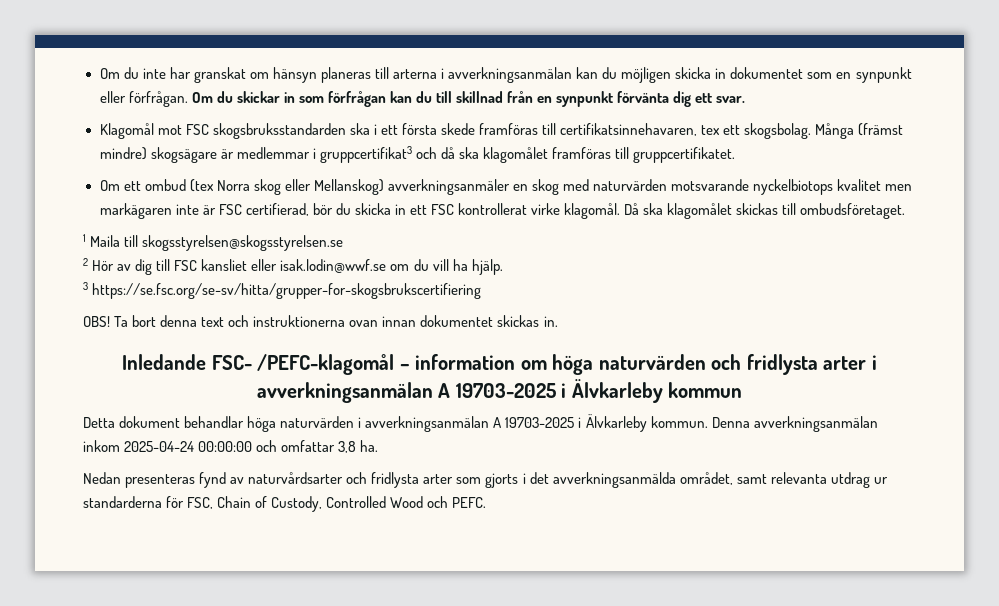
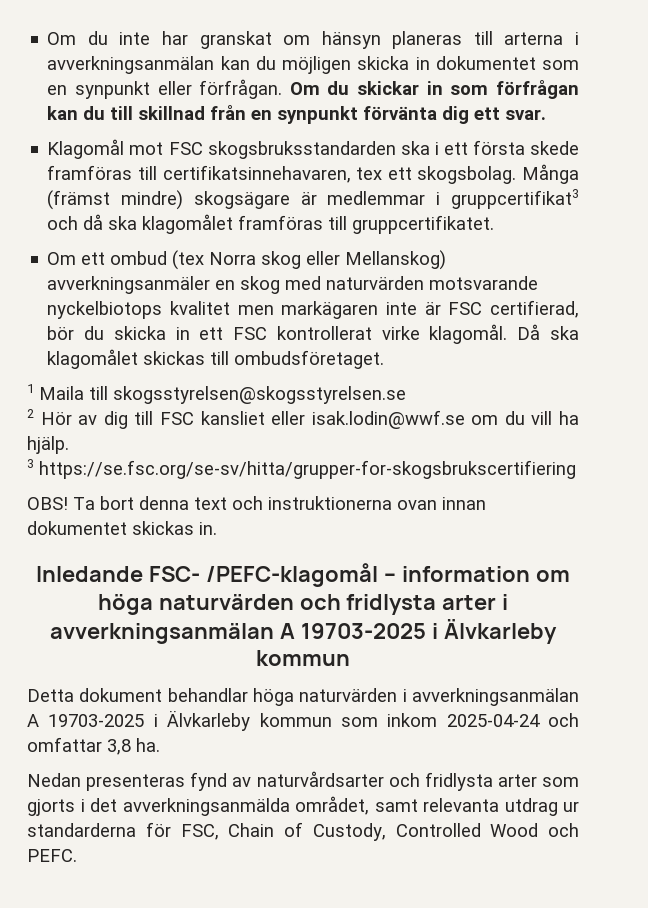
- Detta dokument behandlar höga naturvärden i avverkningsanmälan A 19703-2025 i Älvkarleby kommun. Denna avverkningsanmälan inkom 2025-04-24 00:00:00 och omfattar 3,8 ha.
+ Detta dokument behandlar höga naturvärden i avverkningsanmälan A 19703-2025 i Älvkarleby kommun som inkom 2025-04-24 och omfattar 3,8 ha.

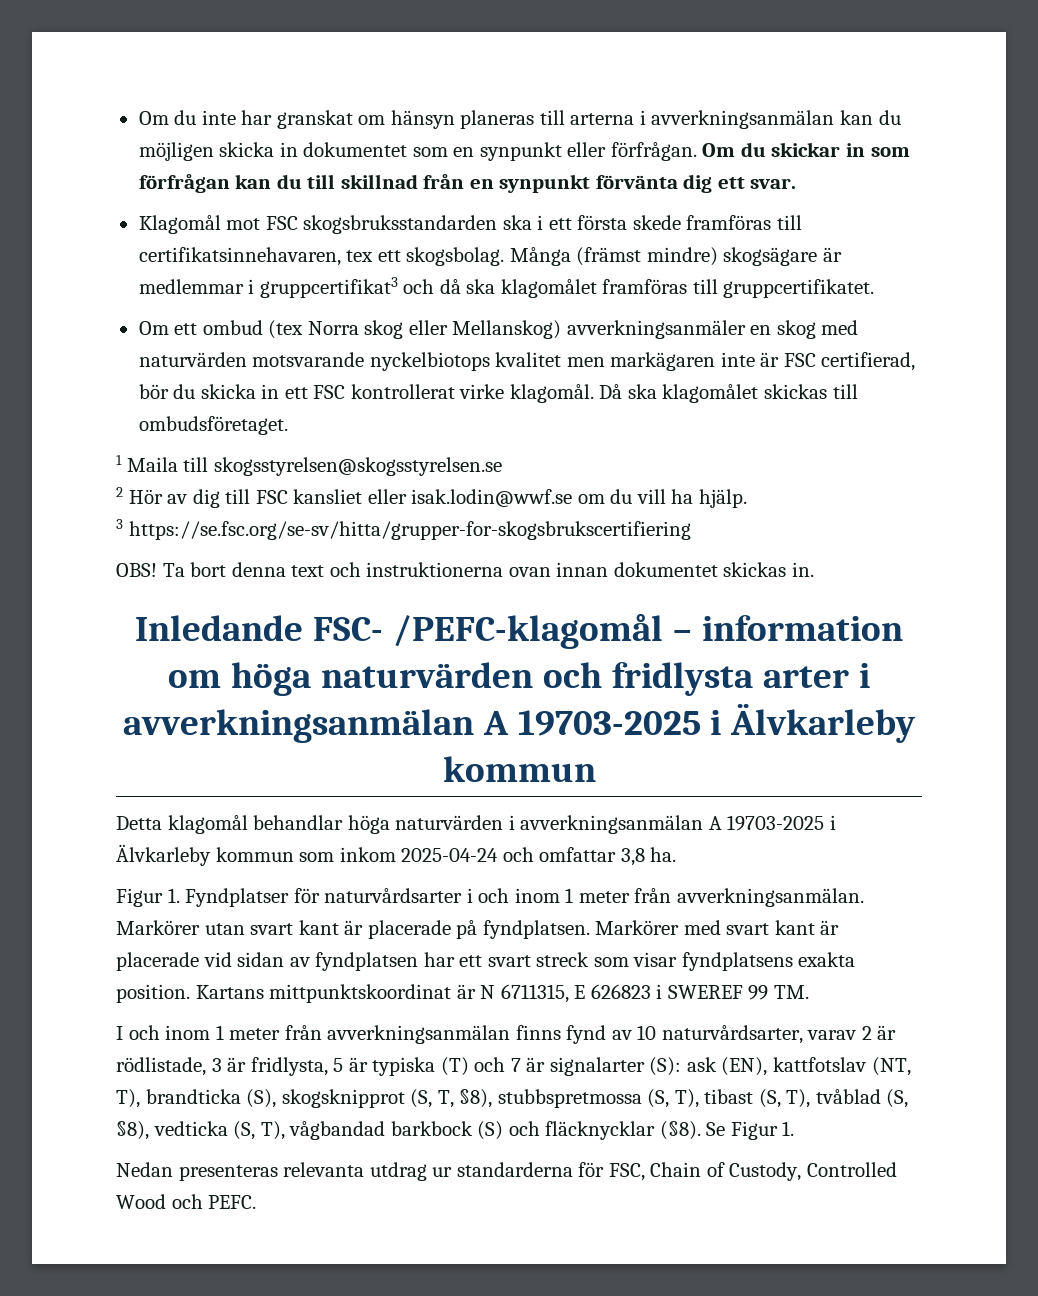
- Detta dokument behandlar höga naturvärden i avverkningsanmälan A 19703-2025 i Älvkarleby kommun som inkom 2025-04-24 och omfattar 3,8 ha.
+ Detta klagomål behandlar höga naturvärden i avverkningsanmälan A 19703-2025 i Älvkarleby kommun som inkom 2025-04-24 och omfattar 3,8 ha.
- Nedan presenteras fynd av naturvårdsarter och fridlysta arter som gjorts i det avverkningsanmälda området, samt relevanta utdrag ur standarderna för FSC, Chain of Custody, Controlled Wood och PEFC.
+ Figur 1. Fyndplatser för naturvårdsarter i och inom 1 meter från avverkningsanmälan. Markörer utan svart kant är placerade på fyndplatsen. Markörer med svart kant är placerade vid sidan av fyndplatsen har ett svart streck som visar fyndplatsens exakta position. Kartans mittpunktskoordinat är N 6711315, E 626823 i SWEREF 99 TM.
+ I och inom 1 meter från avverkningsanmälan finns fynd av 10 naturvårdsarter, varav 2 är rödlistade, 3 är fridlysta, 5 är typiska (T) och 7 är signalarter (S): ask (EN), kattfotslav (NT, T), brandticka (S), skogsknipprot (S, T, §8), stubbspretmossa (S, T), tibast (S, T), tvåblad (S, §8), vedticka (S, T), vågbandad barkbock (S) och fläcknycklar (§8). Se Figur 1.
+ Nedan presenteras relevanta utdrag ur standarderna för FSC, Chain of Custody, Controlled Wood och PEFC.

